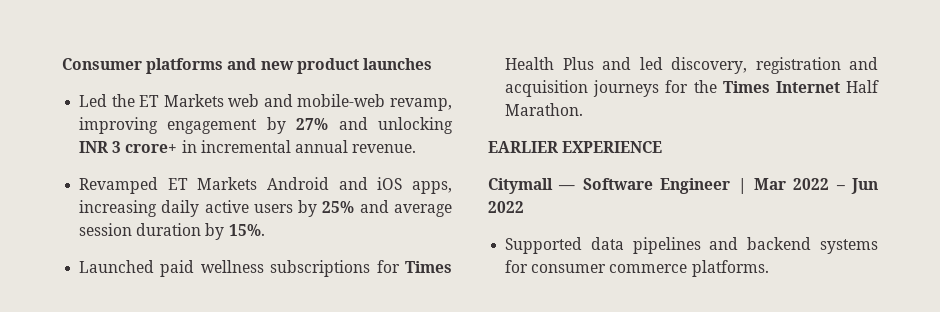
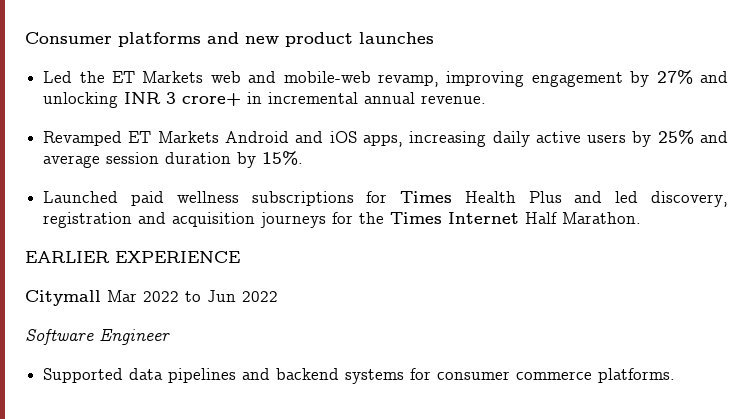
- Citymall — Software Engineer | Mar 2022 – Jun 2022
+ Citymall Mar 2022 to Jun 2022
+ Software Engineer

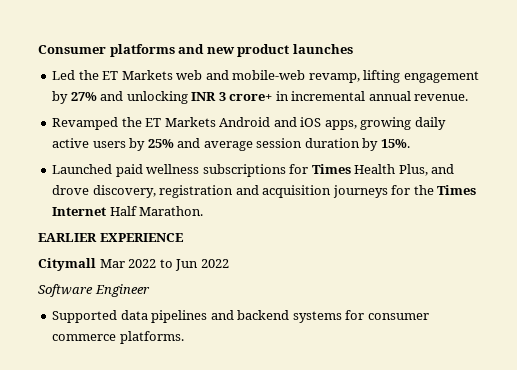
- Led the ET Markets web and mobile-web revamp, improving engagement by 27% and unlocking INR 3 crore+ in incremental annual revenue.
+ Led the ET Markets web and mobile-web revamp, lifting engagement by 27% and unlocking INR 3 crore+ in incremental annual revenue.
- Revamped ET Markets Android and iOS apps, increasing daily active users by 25% and average session duration by 15%.
+ Revamped the ET Markets Android and iOS apps, growing daily active users by 25% and average session duration by 15%.
- Launched paid wellness subscriptions for Times Health Plus and led discovery, registration and acquisition journeys for the Times Internet Half Marathon.
+ Launched paid wellness subscriptions for Times Health Plus, and drove discovery, registration and acquisition journeys for the Times Internet Half Marathon.

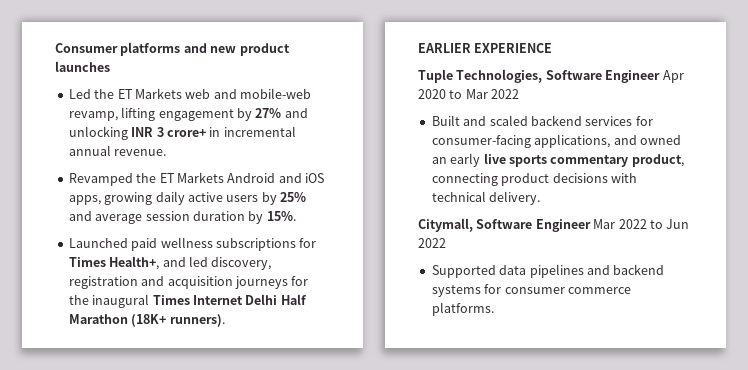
- Launched paid wellness subscriptions for Times Health Plus, and drove discovery, registration and acquisition journeys for the Times Internet Half Marathon.
+ Launched paid wellness subscriptions for Times Health+, and led discovery, registration and acquisition journeys for the inaugural Times Internet Delhi Half Marathon (18K+ runners).
  EARLIER EXPERIENCE
- Citymall Mar 2022 to Jun 2022
+ Tuple Technologies, Software Engineer Apr 2020 to Mar 2022
+ Built and scaled backend services for consumer-facing applications, and owned an early live sports commentary product, connecting product decisions with technical delivery.
+ Citymall, Software Engineer Mar 2022 to Jun 2022
- Software Engineer

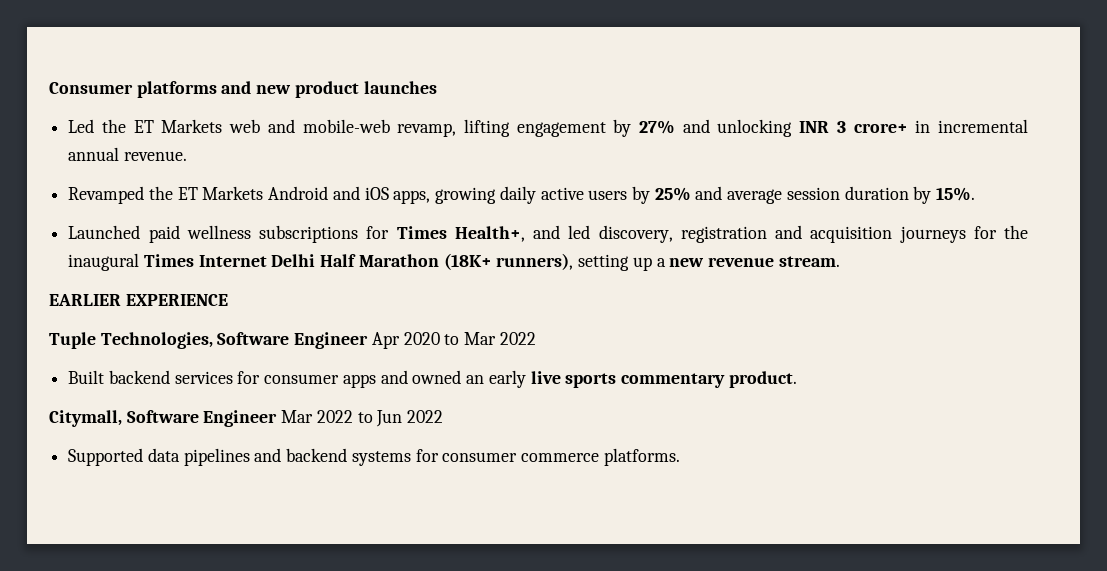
- Launched paid wellness subscriptions for Times Health+, and led discovery, registration and acquisition journeys for the inaugural Times Internet Delhi Half Marathon (18K+ runners).
+ Launched paid wellness subscriptions for Times Health+, and led discovery, registration and acquisition journeys for the inaugural Times Internet Delhi Half Marathon (18K+ runners), setting up a new revenue stream.
- Built and scaled backend services for consumer-facing applications, and owned an early live sports commentary product, connecting product decisions with technical delivery.
+ Built backend services for consumer apps and owned an early live sports commentary product.

